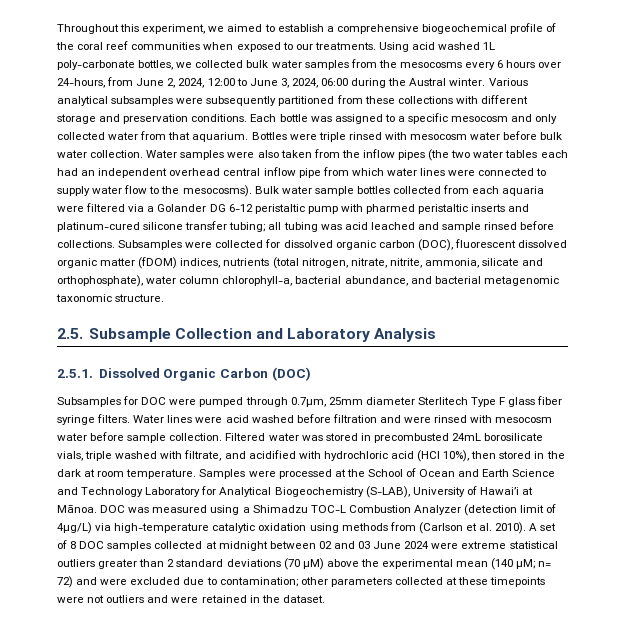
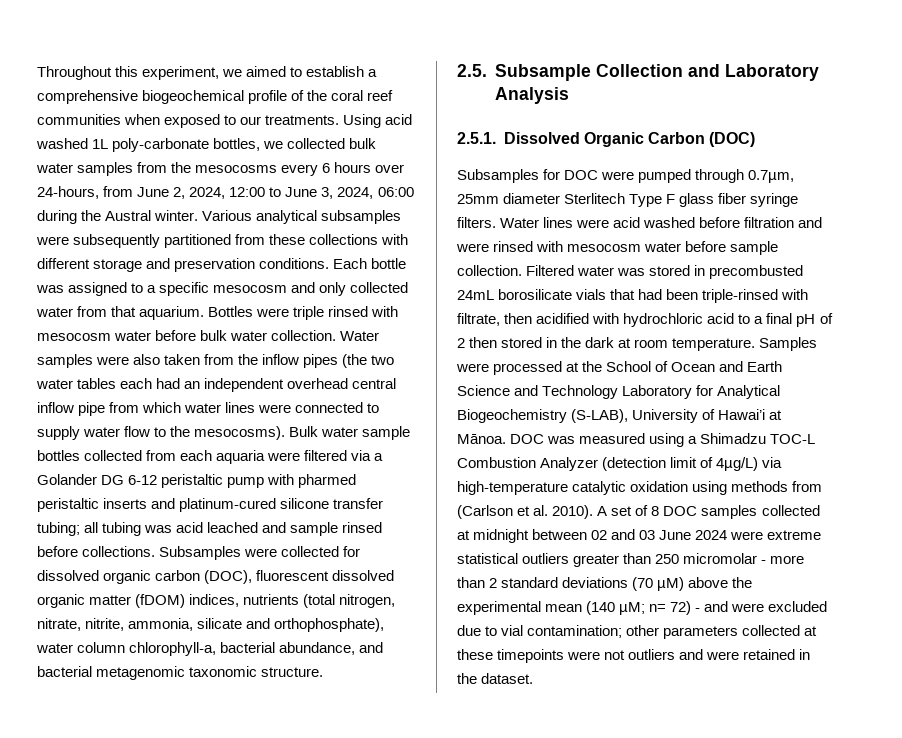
- Filtered water was stored in precombusted 24mL borosilicate vials, triple washed with filtrate, and acidified with hydrochloric acid (HCl 10%), then stored in the dark at room temperature.
+ Filtered water was stored in precombusted 24mL borosilicate vials that had been triple-rinsed with filtrate, then acidified with hydrochloric acid to a final pH of 2 then stored in the dark at room temperature.
- A set of 8 DOC samples collected at midnight between 02 and 03 June 2024 were extreme statistical outliers greater than 2 standard deviations (70 µM) above the experimental mean (140 µM; n= 72) and were excluded due to contamination; other parameters collected at these timepoints were not outliers and were retained in the dataset.
+ A set of 8 DOC samples collected at midnight between 02 and 03 June 2024 were extreme statistical outliers greater than 250 micromolar - more than 2 standard deviations (70 µM) above the experimental mean (140 µM; n= 72) - and were excluded due to vial contamination; other parameters collected at these timepoints were not outliers and were retained in the dataset.

